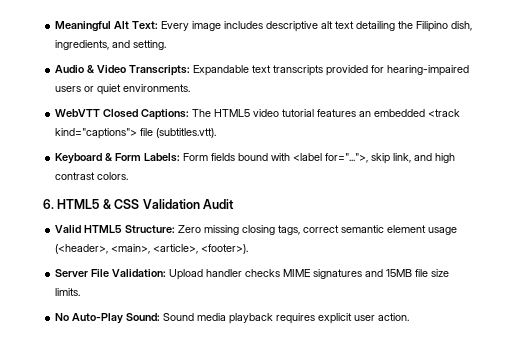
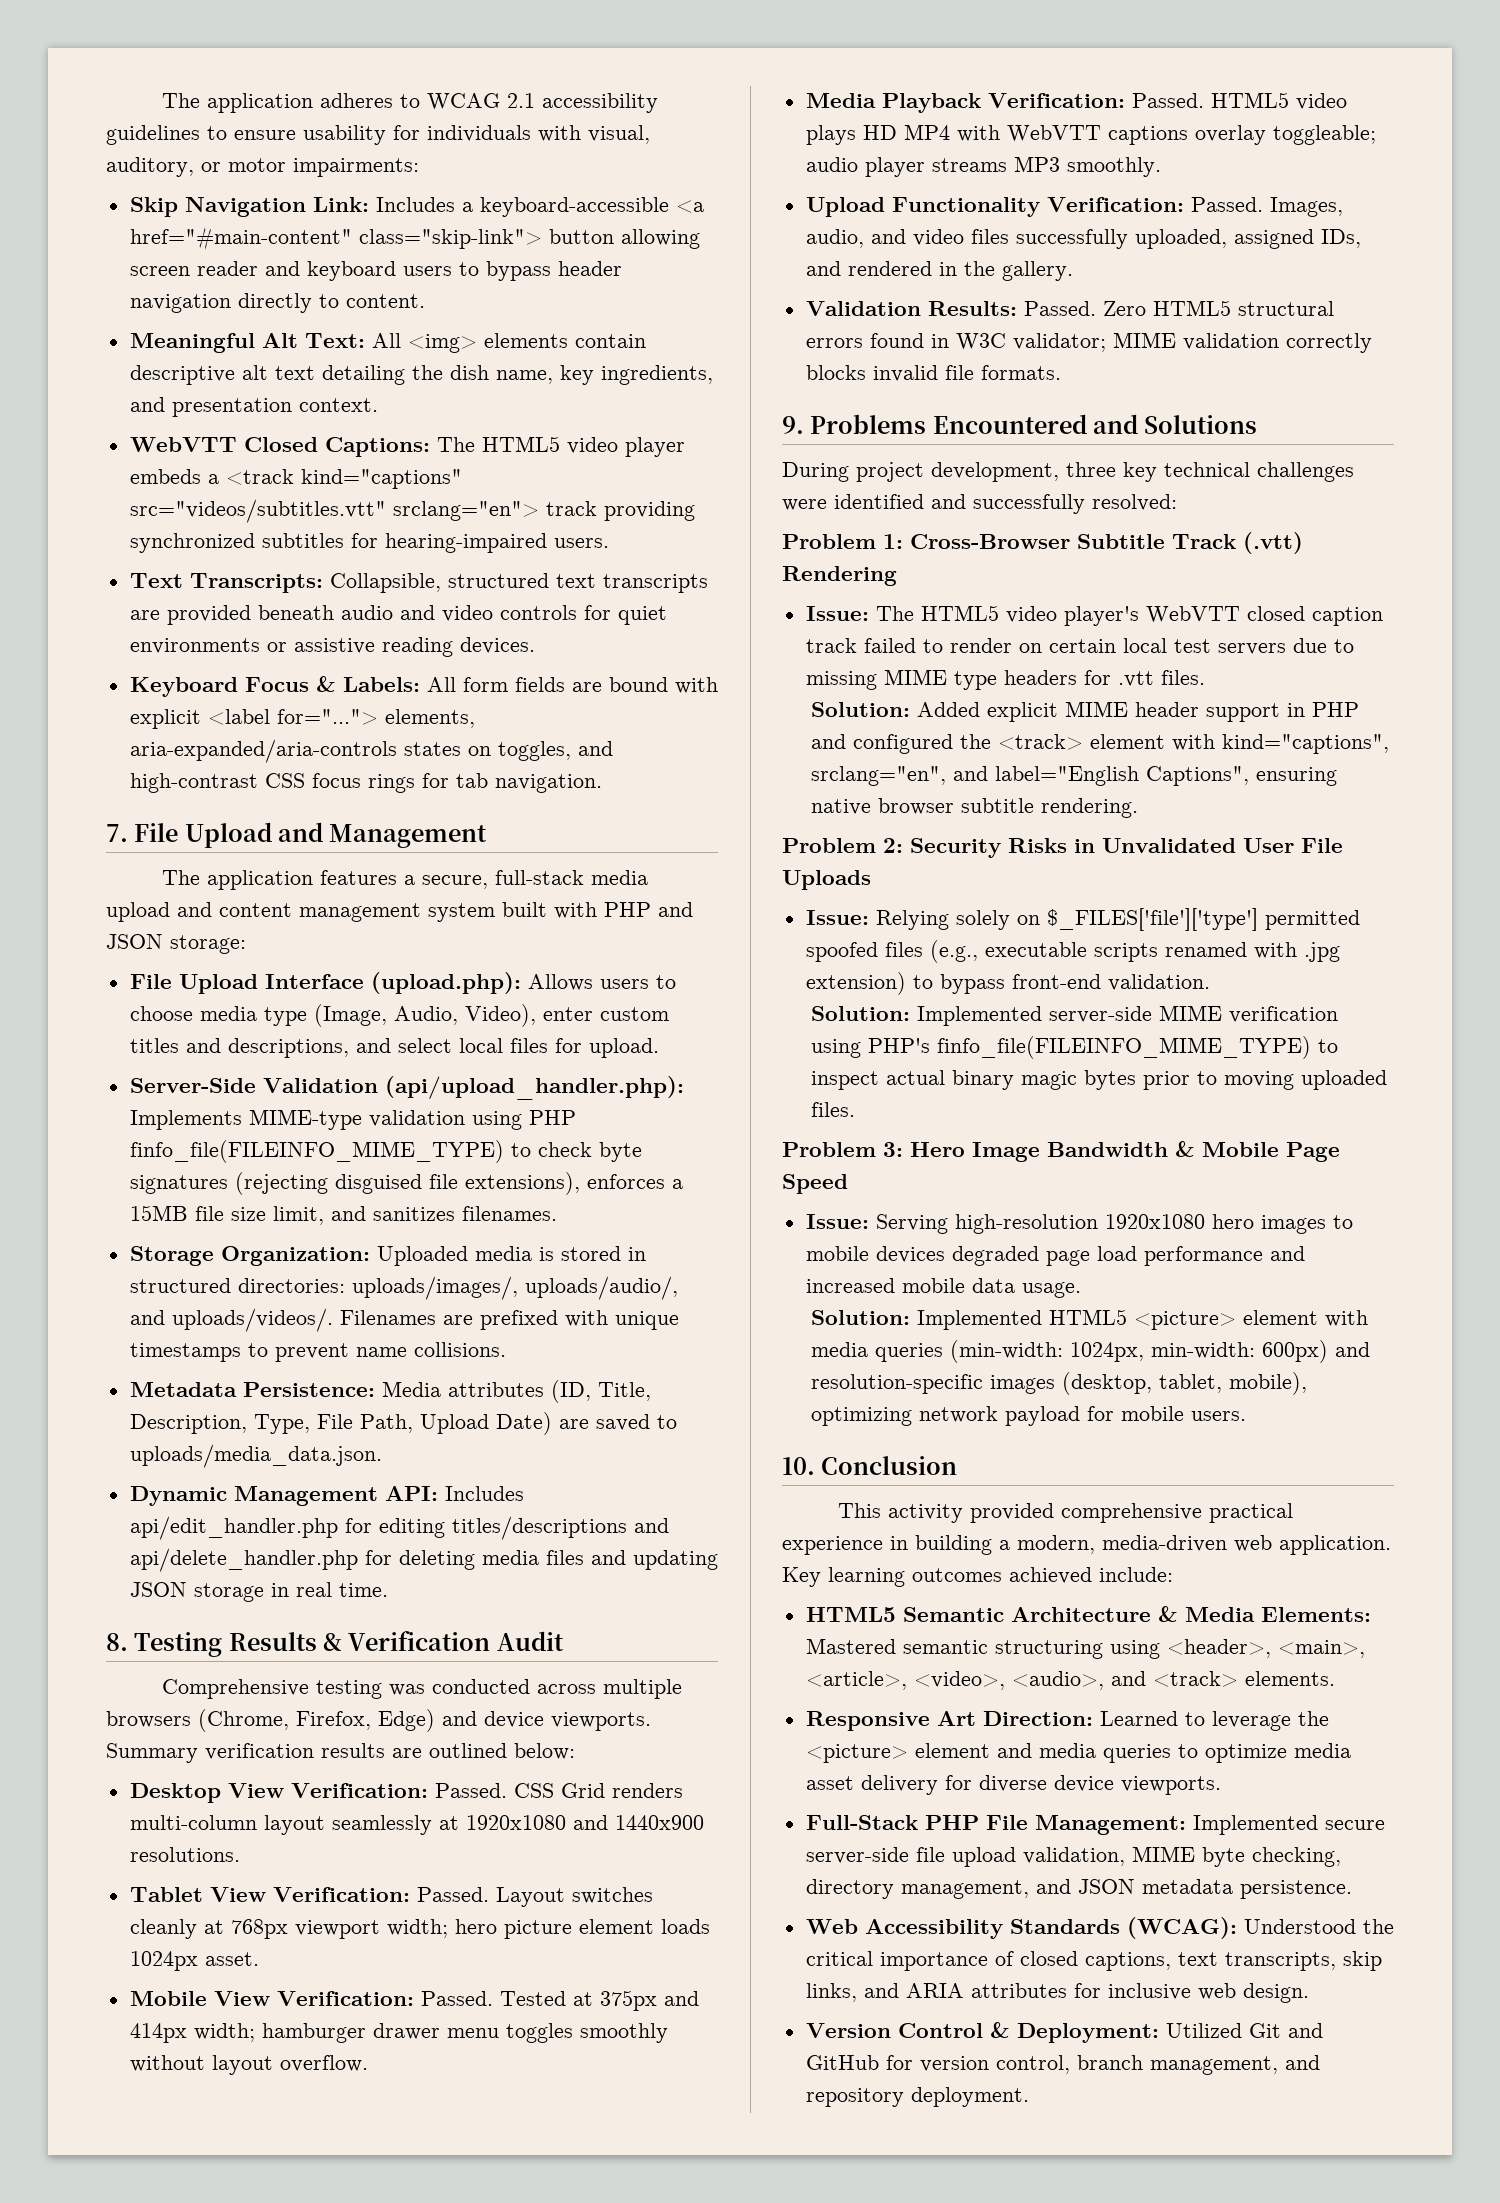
- Meaningful Alt Text: Every image includes descriptive alt text detailing the Filipino dish, ingredients, and setting.
- Audio & Video Transcripts: Expandable text transcripts provided for hearing-impaired users or quiet environments.
+ The application adheres to WCAG 2.1 accessibility guidelines to ensure usability for individuals with visual, auditory, or motor impairments:
+ Skip Navigation Link: Includes a keyboard-accessible <a href="#main-content" class="skip-link"> button allowing screen reader and keyboard users to bypass header navigation directly to content.
+ Meaningful Alt Text: All <img> elements contain descriptive alt text detailing the dish name, key ingredients, and presentation context.
- WebVTT Closed Captions: The HTML5 video tutorial features an embedded <track kind="captions"> file (subtitles.vtt).
- Keyboard & Form Labels: Form fields bound with <label for="...">, skip link, and high contrast colors.
- 6. HTML5 & CSS Validation Audit
- Valid HTML5 Structure: Zero missing closing tags, correct semantic element usage (<header>, <main>, <article>, <footer>).
- Server File Validation: Upload handler checks MIME signatures and 15MB file size limits.
- No Auto-Play Sound: Sound media playback requires explicit user action.
+ WebVTT Closed Captions: The HTML5 video player embeds a <track kind="captions" src="videos/subtitles.vtt" srclang="en"> track providing synchronized subtitles for hearing-impaired users.
+ Text Transcripts: Collapsible, structured text transcripts are provided beneath audio and video controls for quiet environments or assistive reading devices.
+ Keyboard Focus & Labels: All form fields are bound with explicit <label for="..."> elements, aria-expanded/aria-controls states on toggles, and high-contrast CSS focus rings for tab navigation.
+ 7. File Upload and Management
+ The application features a secure, full-stack media upload and content management system built with PHP and JSON storage:
+ File Upload Interface (upload.php): Allows users to choose media type (Image, Audio, Video), enter custom titles and descriptions, and select local files for upload.
+ Server-Side Validation (api/upload_handler.php): Implements MIME-type validation using PHP finfo_file(FILEINFO_MIME_TYPE) to check byte signatures (rejecting disguised file extensions), enforces a 15MB file size limit, and sanitizes filenames.
+ Storage Organization: Uploaded media is stored in structured directories: uploads/images/, uploads/audio/, and uploads/videos/. Filenames are prefixed with unique timestamps to prevent name collisions.
+ Metadata Persistence: Media attributes (ID, Title, Description, Type, File Path, Upload Date) are saved to uploads/media_data.json.
+ Dynamic Management API: Includes api/edit_handler.php for editing titles/descriptions and api/delete_handler.php for deleting media files and updating JSON storage in real time.
+ 8. Testing Results & Verification Audit
+ Comprehensive testing was conducted across multiple browsers (Chrome, Firefox, Edge) and device viewports. Summary verification results are outlined below:
+ Desktop View Verification: Passed. CSS Grid renders multi-column layout seamlessly at 1920x1080 and 1440x900 resolutions.
+ Tablet View Verification: Passed. Layout switches cleanly at 768px viewport width; hero picture element loads 1024px asset.
+ Mobile View Verification: Passed. Tested at 375px and 414px width; hamburger drawer menu toggles smoothly without layout overflow.
+ Media Playback Verification: Passed. HTML5 video plays HD MP4 with WebVTT captions overlay toggleable; audio player streams MP3 smoothly.
+ Upload Functionality Verification: Passed. Images, audio, and video files successfully uploaded, assigned IDs, and rendered in the gallery.
+ Validation Results: Passed. Zero HTML5 structural errors found in W3C validator; MIME validation correctly blocks invalid file formats.
+ 9. Problems Encountered and Solutions
+ During project development, three key technical challenges were identified and successfully resolved:
+ Problem 1: Cross-Browser Subtitle Track (.vtt) Rendering
+ Issue: The HTML5 video player's WebVTT closed caption track failed to render on certain local test servers due to missing MIME type headers for .vtt files.
+ Solution: Added explicit MIME header support in PHP and configured the <track> element with kind="captions", srclang="en", and label="English Captions", ensuring native browser subtitle rendering.
+ Problem 2: Security Risks in Unvalidated User File Uploads
+ Issue: Relying solely on $_FILES['file']['type'] permitted spoofed files (e.g., executable scripts renamed with .jpg extension) to bypass front-end validation.
+ Solution: Implemented server-side MIME verification using PHP's finfo_file(FILEINFO_MIME_TYPE) to inspect actual binary magic bytes prior to moving uploaded files.
+ Problem 3: Hero Image Bandwidth & Mobile Page Speed
+ Issue: Serving high-resolution 1920x1080 hero images to mobile devices degraded page load performance and increased mobile data usage.
+ Solution: Implemented HTML5 <picture> element with media queries (min-width: 1024px, min-width: 600px) and resolution-specific images (desktop, tablet, mobile), optimizing network payload for mobile users.
+ 10. Conclusion
+ This activity provided comprehensive practical experience in building a modern, media-driven web application. Key learning outcomes achieved include:
+ HTML5 Semantic Architecture & Media Elements: Mastered semantic structuring using <header>, <main>, <article>, <video>, <audio>, and <track> elements.
+ Responsive Art Direction: Learned to leverage the <picture> element and media queries to optimize media asset delivery for diverse device viewports.
+ Full-Stack PHP File Management: Implemented secure server-side file upload validation, MIME byte checking, directory management, and JSON metadata persistence.
+ Web Accessibility Standards (WCAG): Understood the critical importance of closed captions, text transcripts, skip links, and ARIA attributes for inclusive web design.
+ Version Control & Deployment: Utilized Git and GitHub for version control, branch management, and repository deployment.

